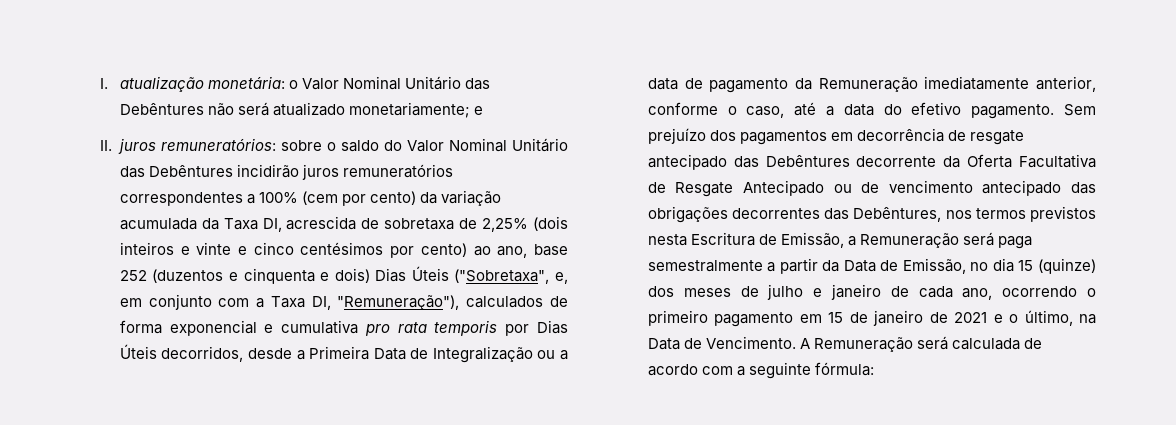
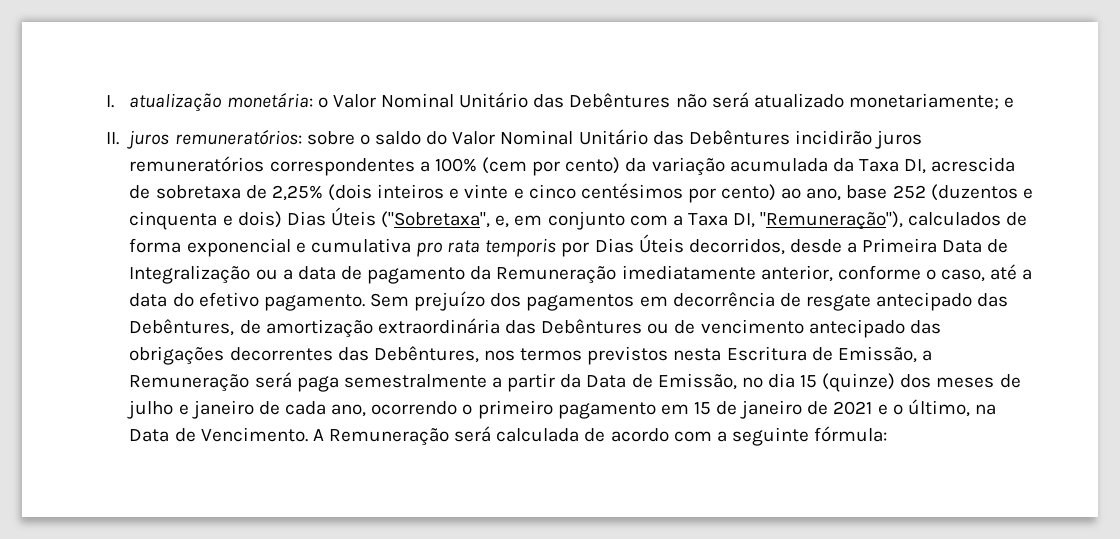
- Sem prejuízo dos pagamentos em decorrência de resgate antecipado das Debêntures decorrente da Oferta Facultativa de Resgate Antecipado ou de vencimento antecipado das obrigações decorrentes das Debêntures, nos termos previstos nesta Escritura de Emissão, a Remuneração será paga semestralmente a partir da Data de Emissão, no dia 15 (quinze) dos meses de julho e janeiro de cada ano, ocorrendo o primeiro pagamento em 15 de janeiro de 2021 e o último, na Data de Vencimento.
+ Sem prejuízo dos pagamentos em decorrência de resgate antecipado das Debêntures, de amortização extraordinária das Debêntures ou de vencimento antecipado das obrigações decorrentes das Debêntures, nos termos previstos nesta Escritura de Emissão, a Remuneração será paga semestralmente a partir da Data de Emissão, no dia 15 (quinze) dos meses de julho e janeiro de cada ano, ocorrendo o primeiro pagamento em 15 de janeiro de 2021 e o último, na Data de Vencimento.

